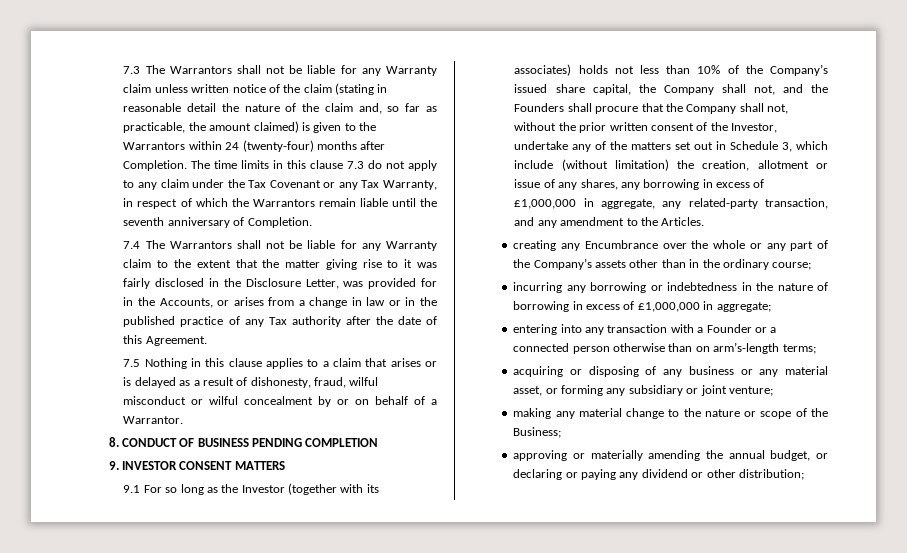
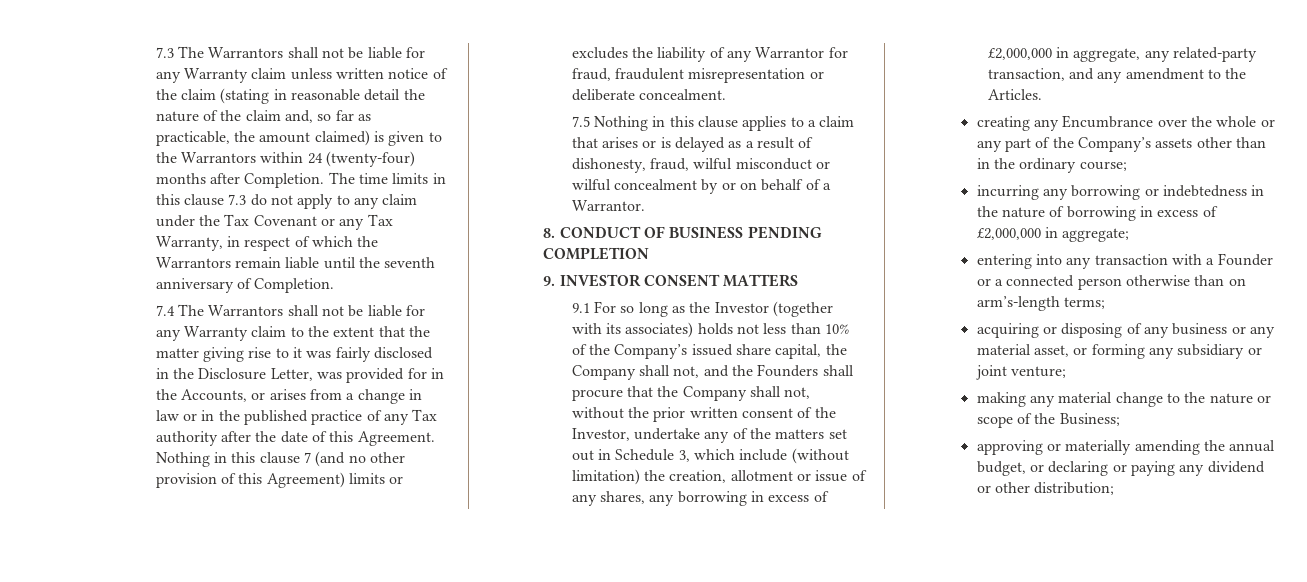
+ Nothing in this clause 7 (and no other provision of this Agreement) limits or excludes the liability of any Warrantor for fraud, fraudulent misrepresentation or deliberate concealment.
- 9.1 For so long as the Investor (together with its associates) holds not less than 10% of the Company’s issued share capital, the Company shall not, and the Founders shall procure that the Company shall not, without the prior written consent of the Investor, undertake any of the matters set out in Schedule 3, which include (without limitation) the creation, allotment or issue of any shares, any borrowing in excess of £1,000,000 in aggregate, any related-party transaction, and any amendment to the Articles.
+ 9.1 For so long as the Investor (together with its associates) holds not less than 10% of the Company’s issued share capital, the Company shall not, and the Founders shall procure that the Company shall not, without the prior written consent of the Investor, undertake any of the matters set out in Schedule 3, which include (without limitation) the creation, allotment or issue of any shares, any borrowing in excess of £2,000,000 in aggregate, any related-party transaction, and any amendment to the Articles.
- incurring any borrowing or indebtedness in the nature of borrowing in excess of £1,000,000 in aggregate;
+ incurring any borrowing or indebtedness in the nature of borrowing in excess of £2,000,000 in aggregate;

